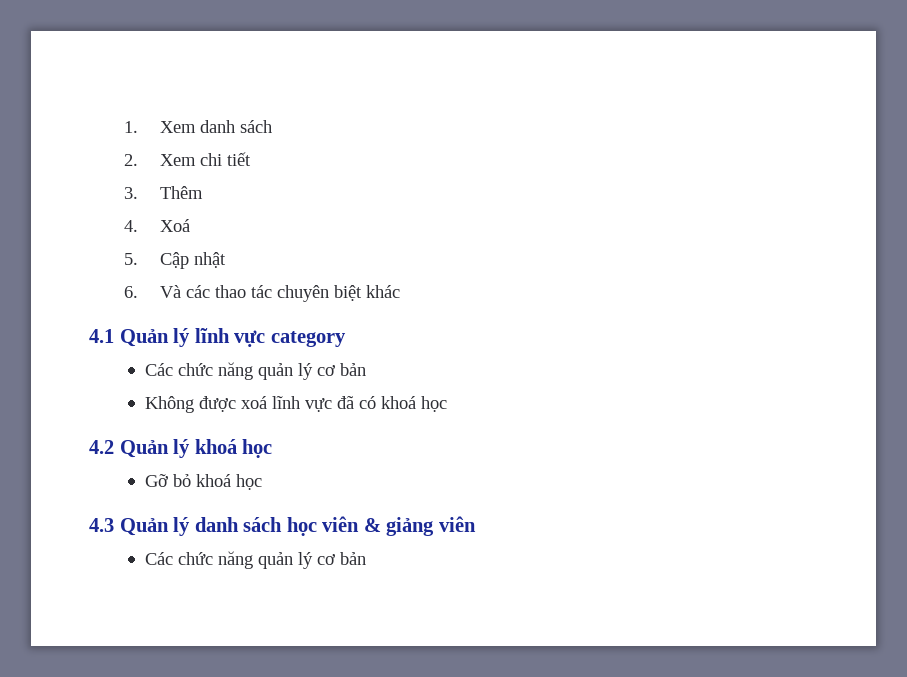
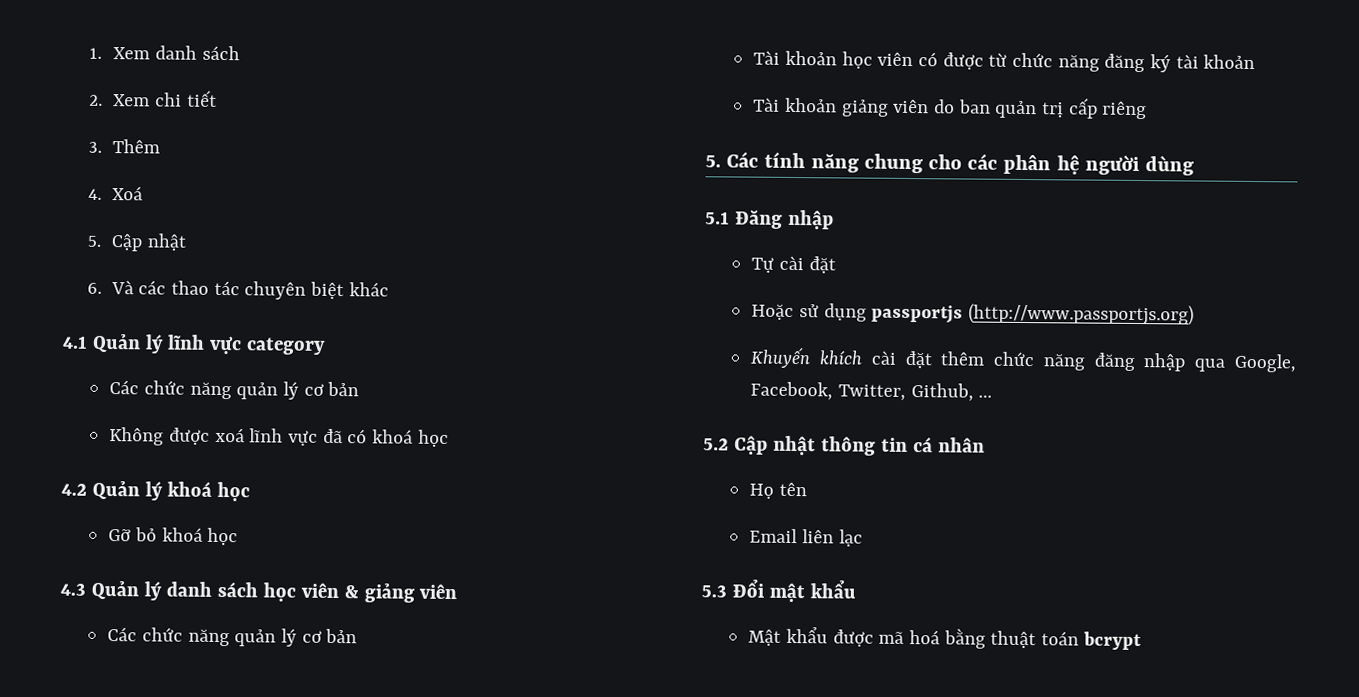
+ Tài khoản học viên có được từ chức năng đăng ký tài khoản
+ Tài khoản giảng viên do ban quản trị cấp riêng
+ 5. Các tính năng chung cho các phân hệ người dùng
+ 5.1 Đăng nhập
+ Tự cài đặt
+ Hoặc sử dụng passportjs (http://www.passportjs.org)
+ Khuyến khích cài đặt thêm chức năng đăng nhập qua Google, Facebook, Twitter, Github, …
+ 5.2 Cập nhật thông tin cá nhân
+ Họ tên
+ Email liên lạc
+ 5.3 Đổi mật khẩu
+ Mật khẩu được mã hoá bằng thuật toán bcrypt

